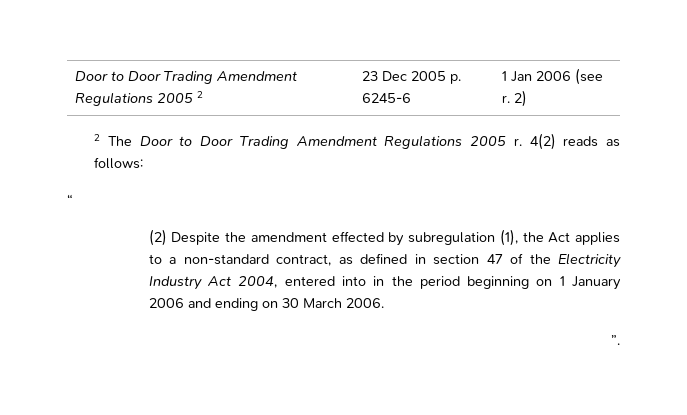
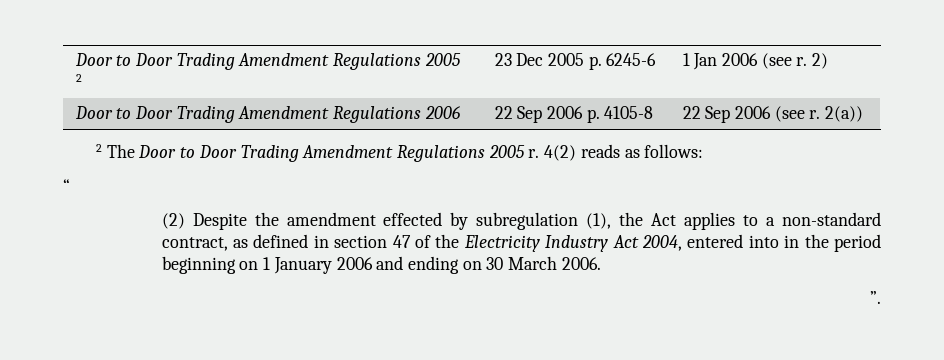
+ Door to Door Trading Amendment Regulations 2006 | 22 Sep 2006 p. 4105-8 | 22 Sep 2006 (see r. 2(a))

